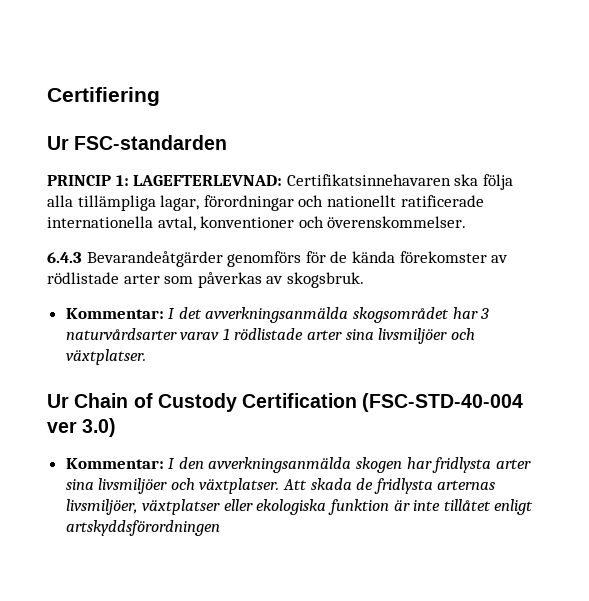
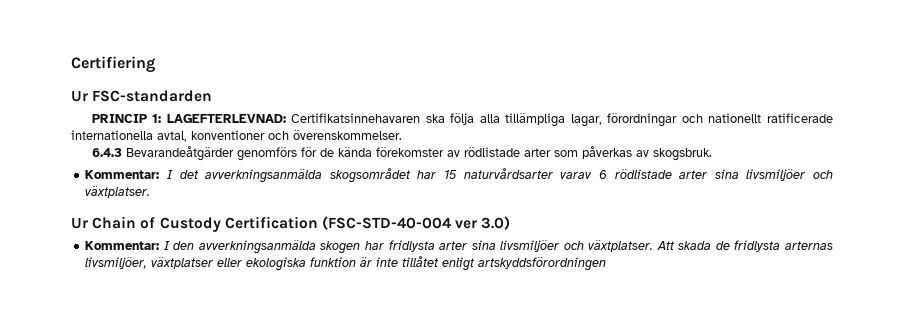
- Kommentar: I det avverkningsanmälda skogsområdet har 3 naturvårdsarter varav 1 rödlistade arter sina livsmiljöer och växtplatser.
+ Kommentar: I det avverkningsanmälda skogsområdet har 15 naturvårdsarter varav 6 rödlistade arter sina livsmiljöer och växtplatser.

